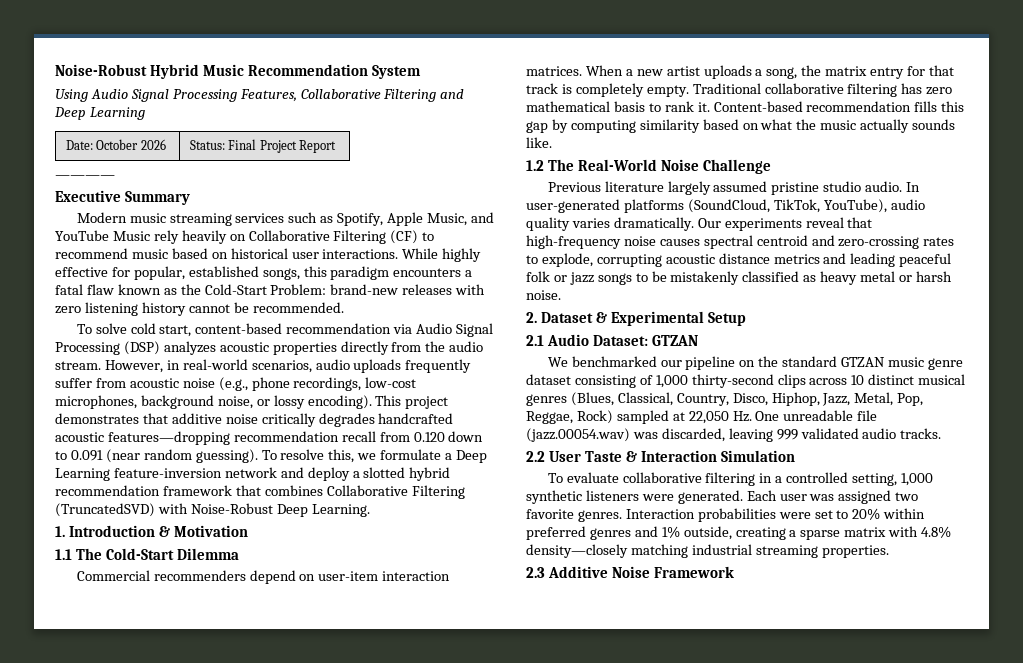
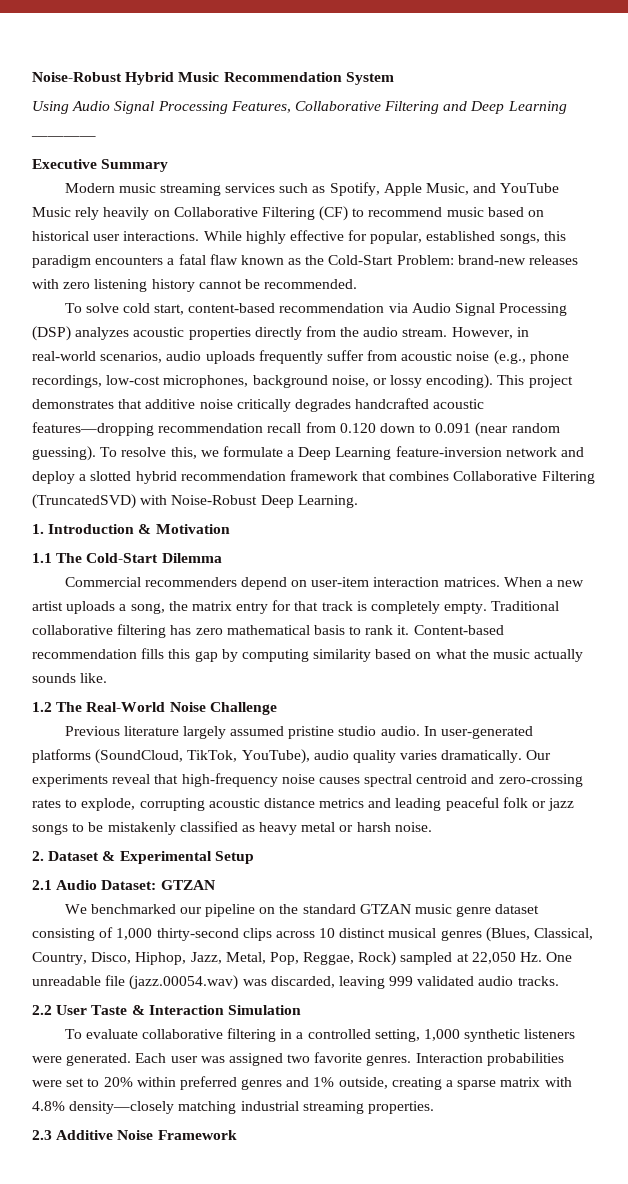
- Date: October 2026 | Status: Final Project Report

